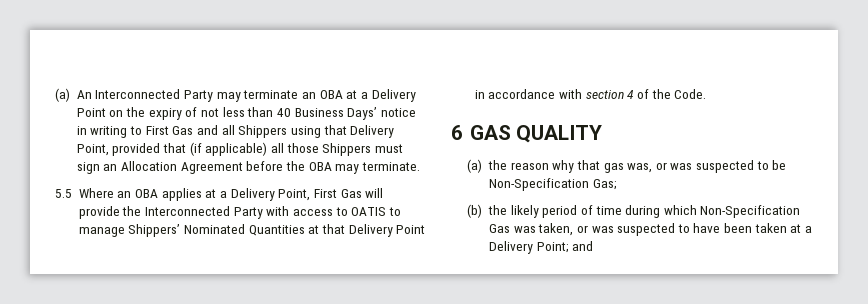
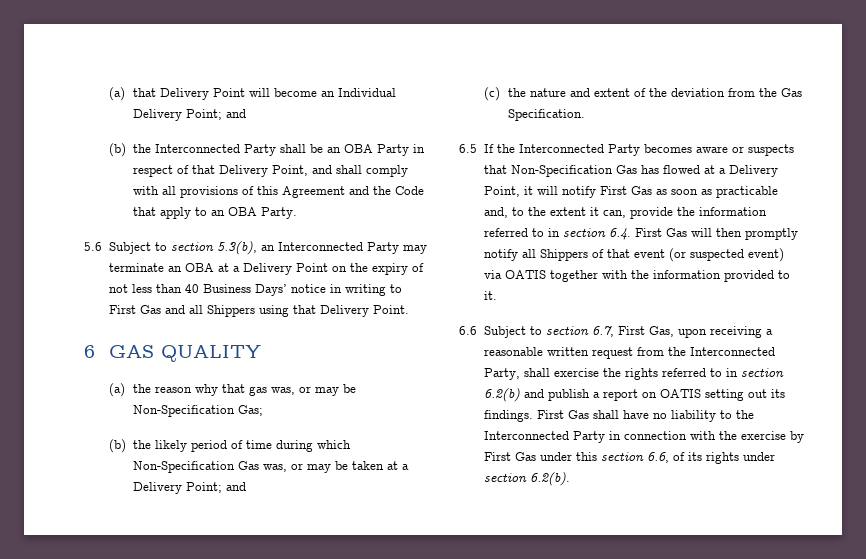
- (a) An Interconnected Party may terminate an OBA at a Delivery Point on the expiry of not less than 40 Business Days’ notice in writing to First Gas and all Shippers using that Delivery Point, provided that (if applicable) all those Shippers must sign an Allocation Agreement before the OBA may terminate.
- 5.5 Where an OBA applies at a Delivery Point, First Gas will provide the Interconnected Party with access to OATIS to manage Shippers’ Nominated Quantities at that Delivery Point in accordance with section 4 of the Code.
+ (a) that Delivery Point will become an Individual Delivery Point; and
+ (b) the Interconnected Party shall be an OBA Party in respect of that Delivery Point, and shall comply with all provisions of this Agreement and the Code that apply to an OBA Party.
+ 5.6 Subject to section 5.3(b), an Interconnected Party may terminate an OBA at a Delivery Point on the expiry of not less than 40 Business Days’ notice in writing to First Gas and all Shippers using that Delivery Point.
- (a) the reason why that gas was, or was suspected to be Non-Specification Gas;
+ (a) the reason why that gas was, or may be Non-Specification Gas;
- (b) the likely period of time during which Non-Specification Gas was taken, or was suspected to have been taken at a Delivery Point; and
+ (b) the likely period of time during which Non-Specification Gas was, or may be taken at a Delivery Point; and
+ (c) the nature and extent of the deviation from the Gas Specification.
+ 6.5 If the Interconnected Party becomes aware or suspects that Non-Specification Gas has flowed at a Delivery Point, it will notify First Gas as soon as practicable and, to the extent it can, provide the information referred to in section 6.4. First Gas will then promptly notify all Shippers of that event (or suspected event) via OATIS together with the information provided to it.
+ 6.6 Subject to section 6.7, First Gas, upon receiving a reasonable written request from the Interconnected Party, shall exercise the rights referred to in section 6.2(b) and publish a report on OATIS setting out its findings. First Gas shall have no liability to the Interconnected Party in connection with the exercise by First Gas under this section 6.6, of its rights under section 6.2(b).

